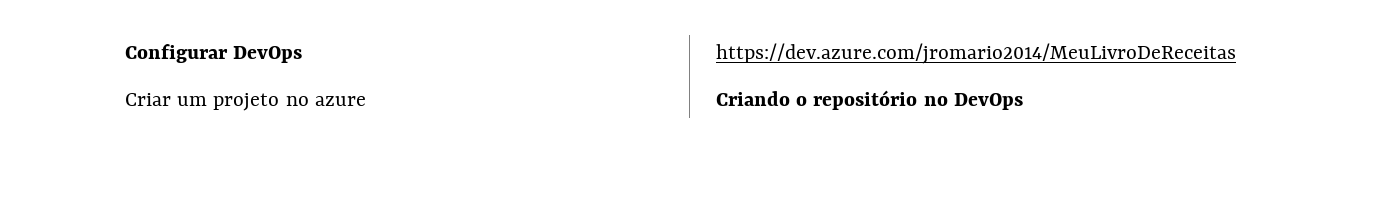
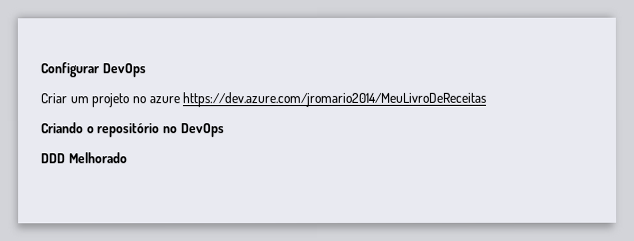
+ DDD Melhorado

